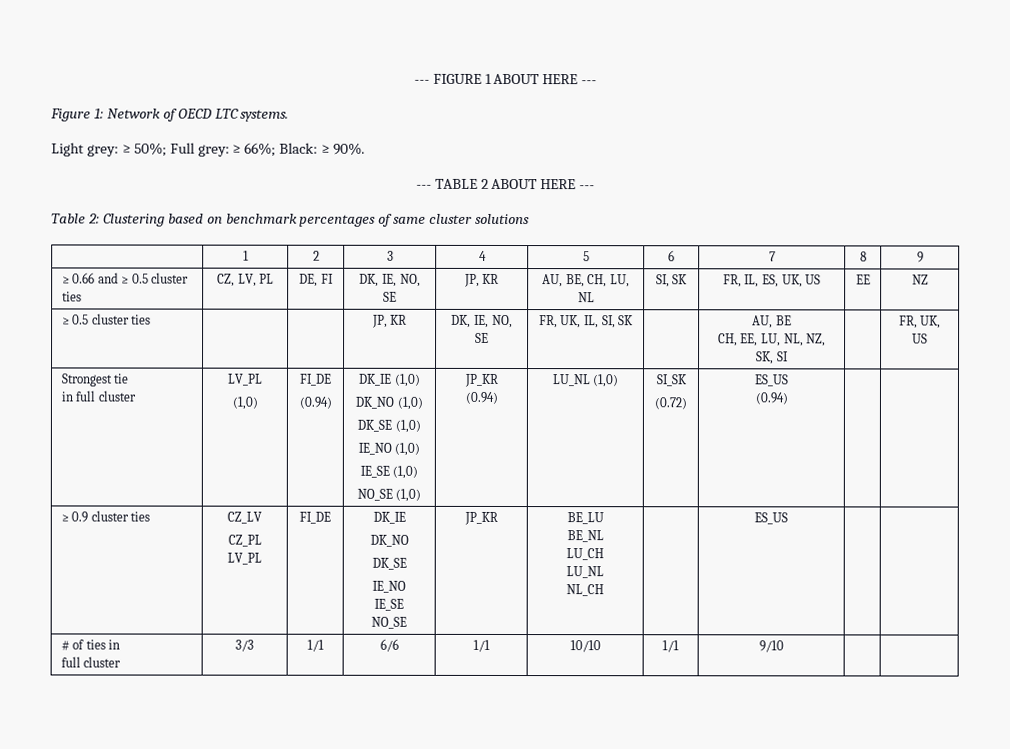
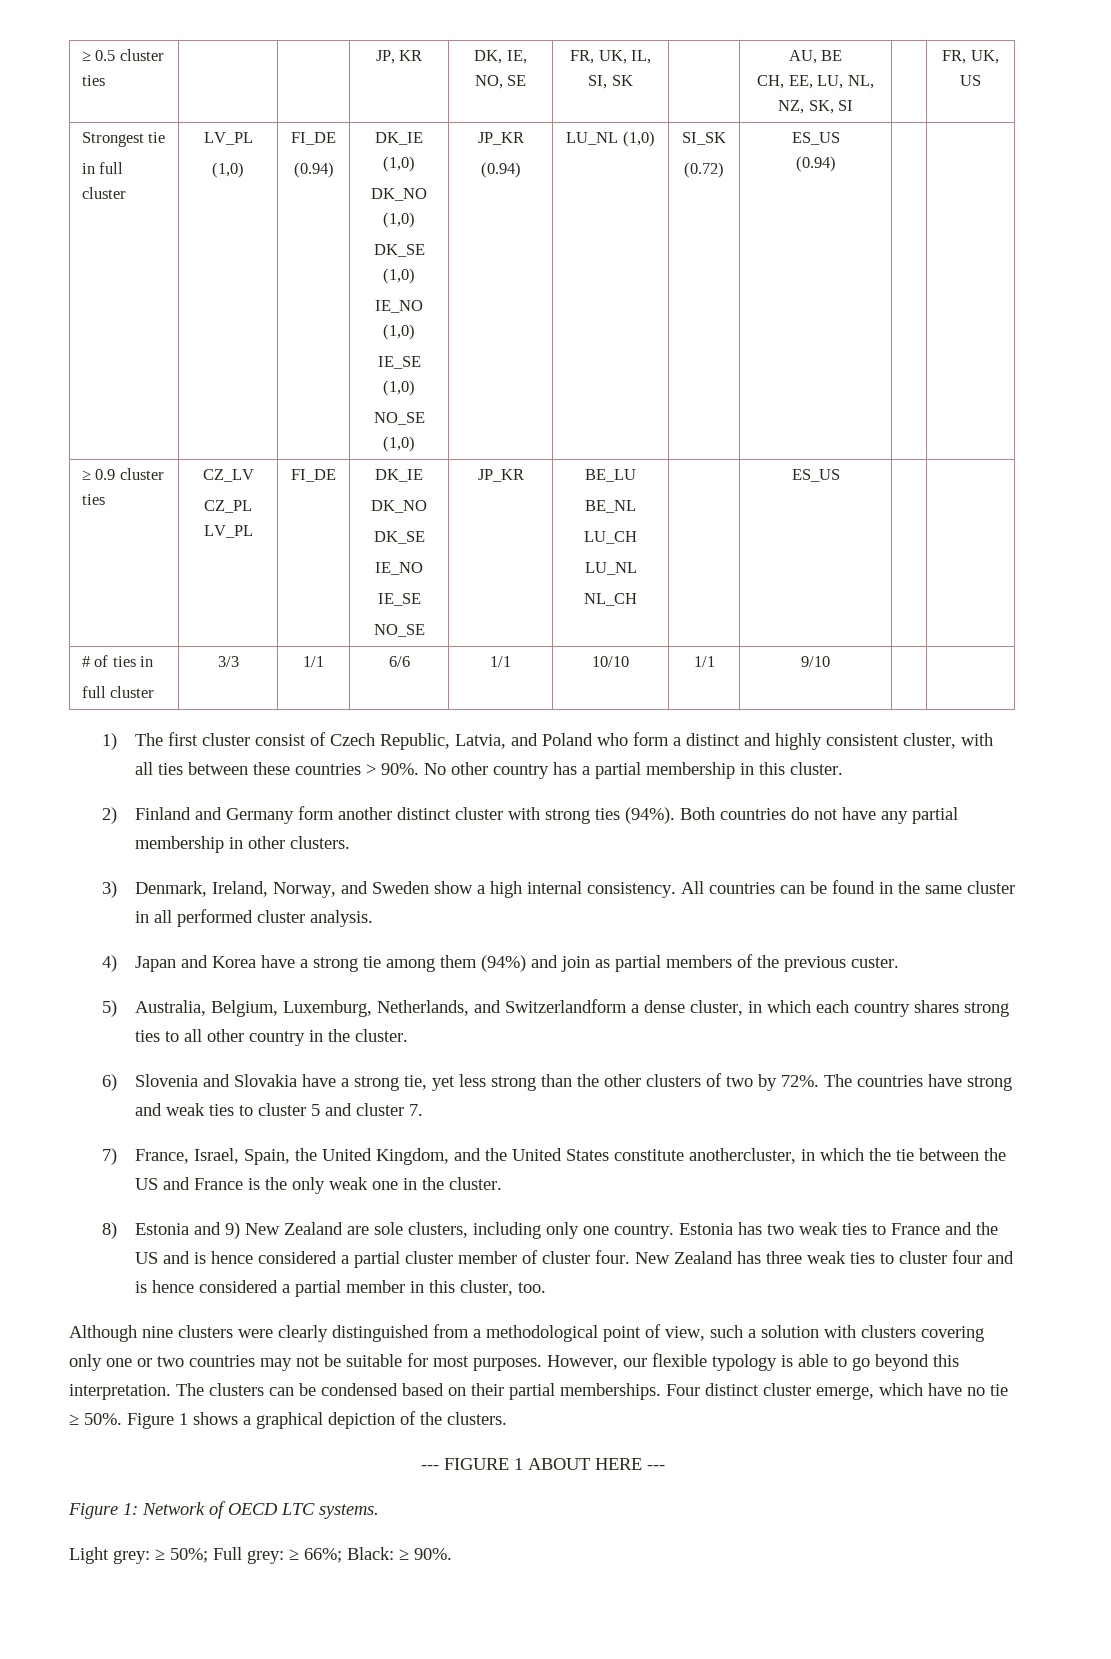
- --- FIGURE 1 ABOUT HERE ---
- Figure 1: Network of OECD LTC systems.
- Light grey: ≥ 50%; Full grey: ≥ 66%; Black: ≥ 90%.
- --- TABLE 2 ABOUT HERE ---
- Table 2: Clustering based on benchmark percentages of same cluster solutions
- | 1 | 2 | 3 | 4 | 5 | 6 | 7 | 8 | 9
- ≥ 0.66 and ≥ 0.5 cluster ties | CZ, LV, PL | DE, FI | DK, IE, NO, SE | JP, KR | AU, BE, CH, LU, NL | SI, SK | FR, IL, ES, UK, US | EE | NZ
+ 1) The first cluster consist of Czech Republic, Latvia, and Poland who form a distinct and highly consistent cluster, with all ties between these countries > 90%. No other country has a partial membership in this cluster.
+ 2) Finland and Germany form another distinct cluster with strong ties (94%). Both countries do not have any partial membership in other clusters.
+ 3) Denmark, Ireland, Norway, and Sweden show a high internal consistency. All countries can be found in the same cluster in all performed cluster analysis.
+ 4) Japan and Korea have a strong tie among them (94%) and join as partial members of the previous custer.
+ 5) Australia, Belgium, Luxemburg, Netherlands, and Switzerlandform a dense cluster, in which each country shares strong ties to all other country in the cluster.
+ 6) Slovenia and Slovakia have a strong tie, yet less strong than the other clusters of two by 72%. The countries have strong and weak ties to cluster 5 and cluster 7.
+ 7) France, Israel, Spain, the United Kingdom, and the United States constitute anothercluster, in which the tie between the US and France is the only weak one in the cluster.
+ 8) Estonia and 9) New Zealand are sole clusters, including only one country. Estonia has two weak ties to France and the US and is hence considered a partial cluster member of cluster four. New Zealand has three weak ties to cluster four and is hence considered a partial member in this cluster, too.
+ Although nine clusters were clearly distinguished from a methodological point of view, such a solution with clusters covering only one or two countries may not be suitable for most purposes. However, our flexible typology is able to go beyond this interpretation. The clusters can be condensed based on their partial memberships. Four distinct cluster emerge, which have no tie ≥ 50%. Figure 1 shows a graphical depiction of the clusters.
+ --- FIGURE 1 ABOUT HERE ---
+ Figure 1: Network of OECD LTC systems.
+ Light grey: ≥ 50%; Full grey: ≥ 66%; Black: ≥ 90%.

